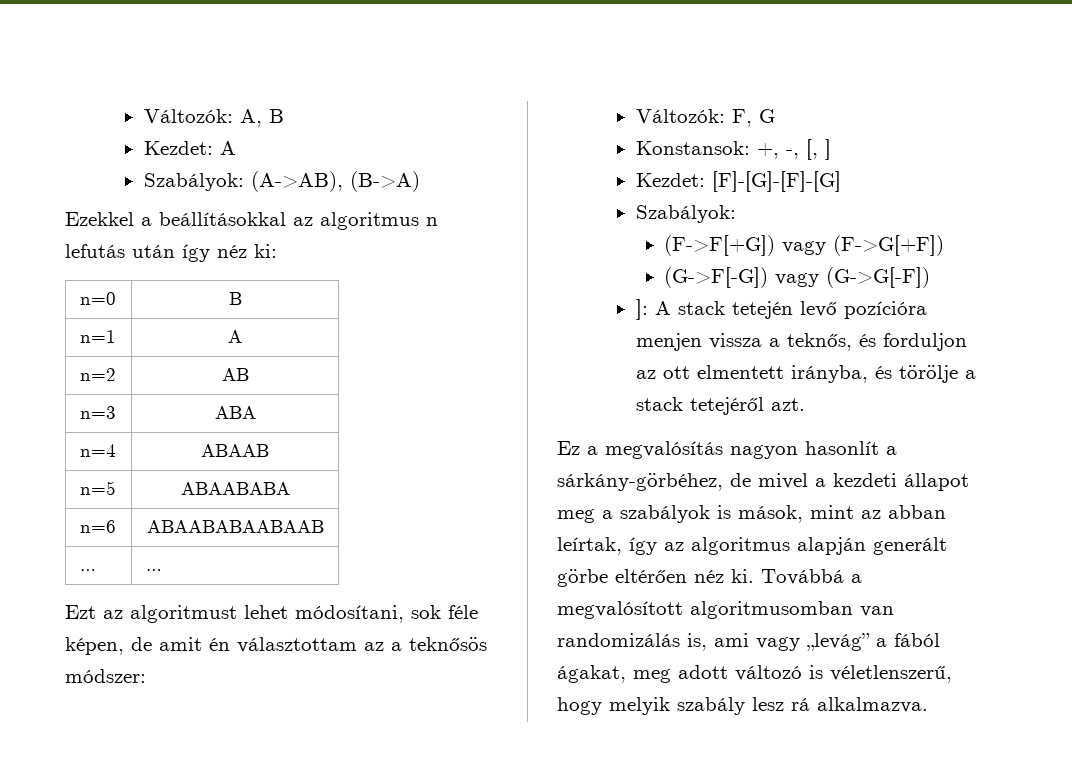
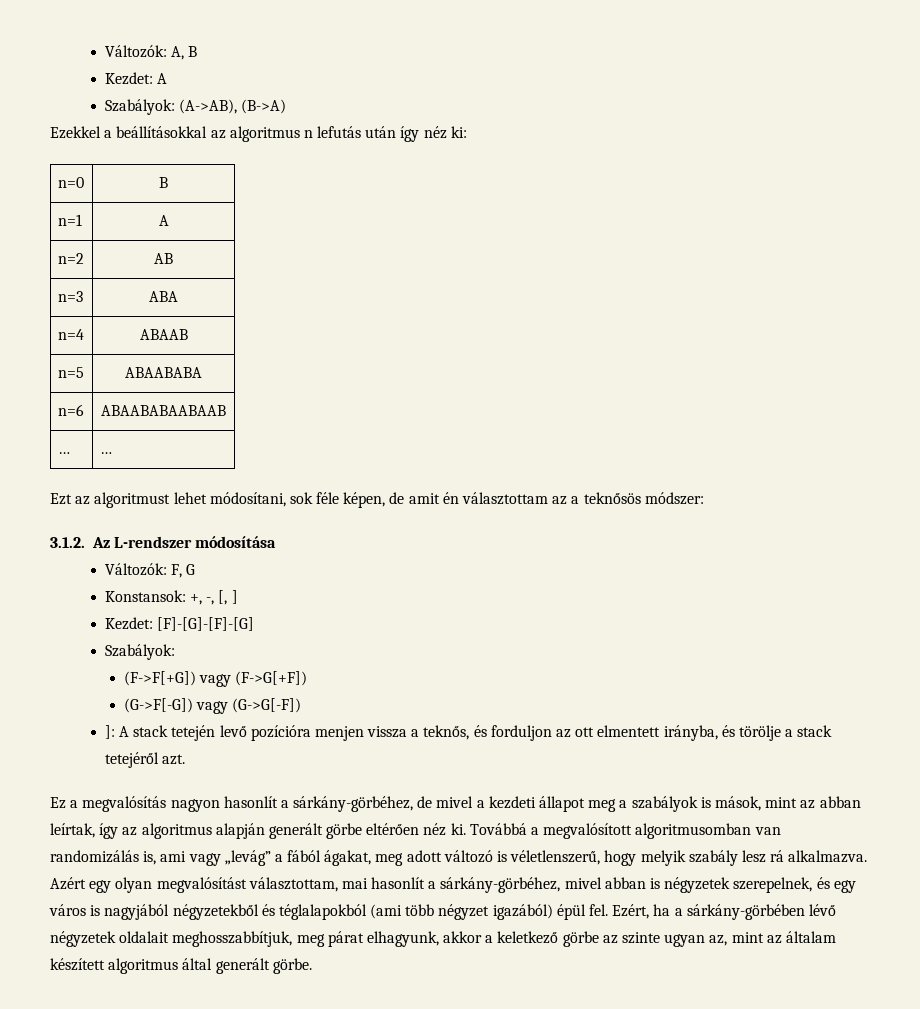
+ 3.1.2. Az L-rendszer módosítása
+ Azért egy olyan megvalósítást választottam, mai hasonlít a sárkány-görbéhez, mivel abban is négyzetek szerepelnek, és egy város is nagyjából négyzetekből és téglalapokból (ami több négyzet igazából) épül fel. Ezért, ha a sárkány-görbében lévő négyzetek oldalait meghosszabbítjuk, meg párat elhagyunk, akkor a keletkező görbe az szinte ugyan az, mint az általam készített algoritmus által generált görbe.

